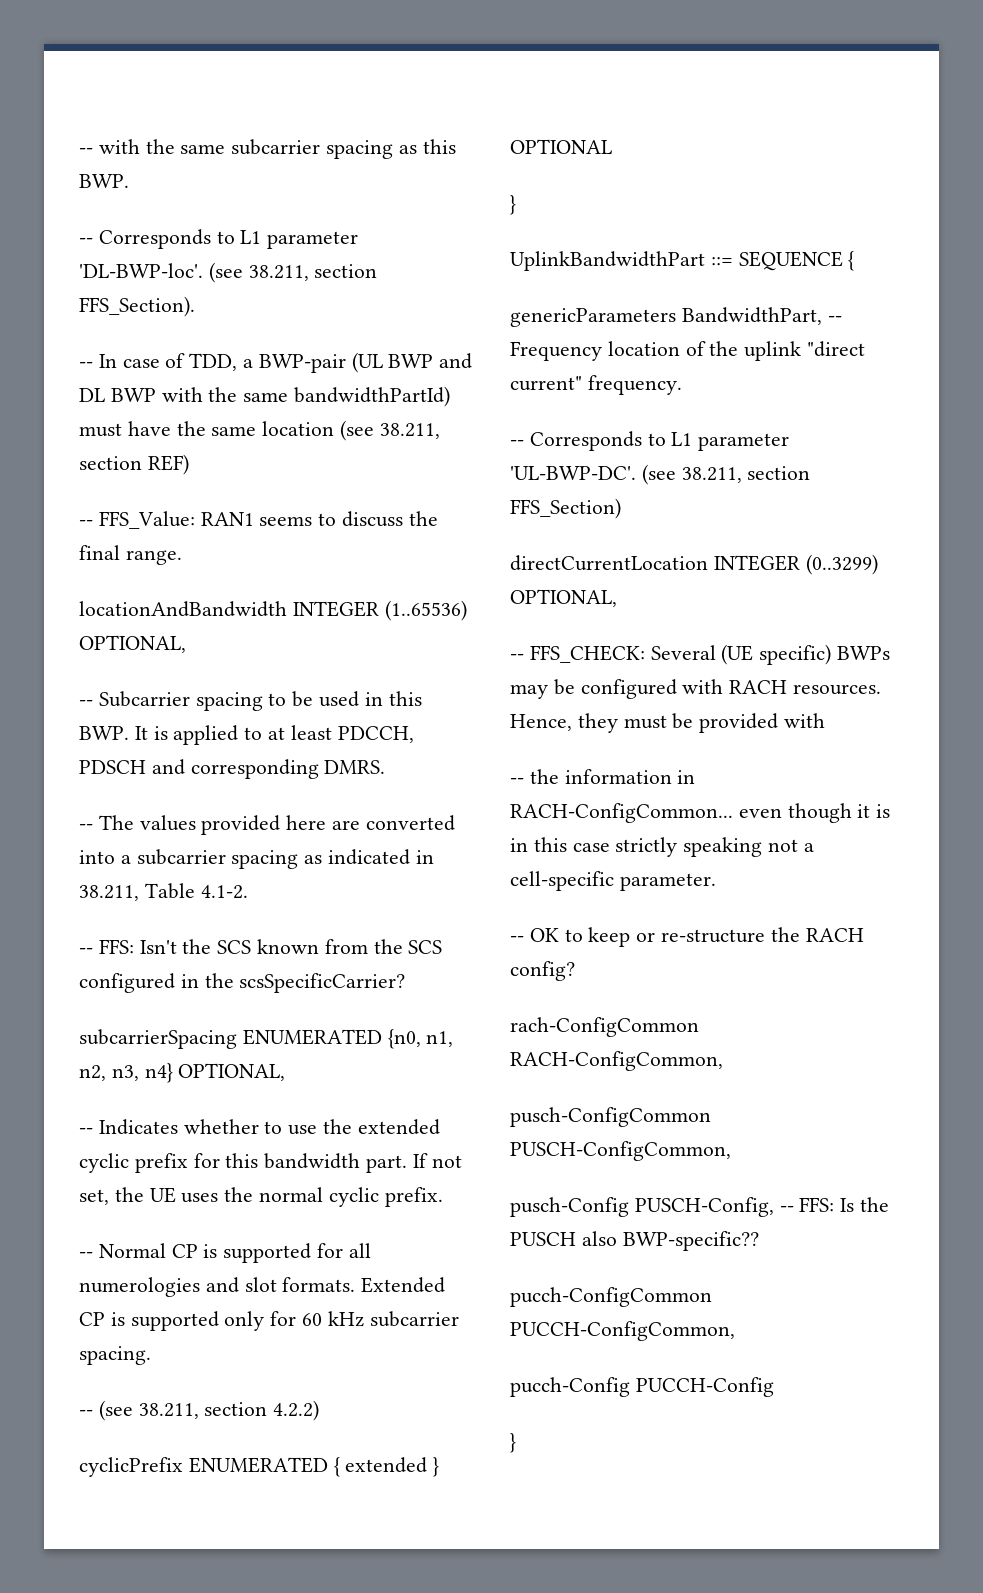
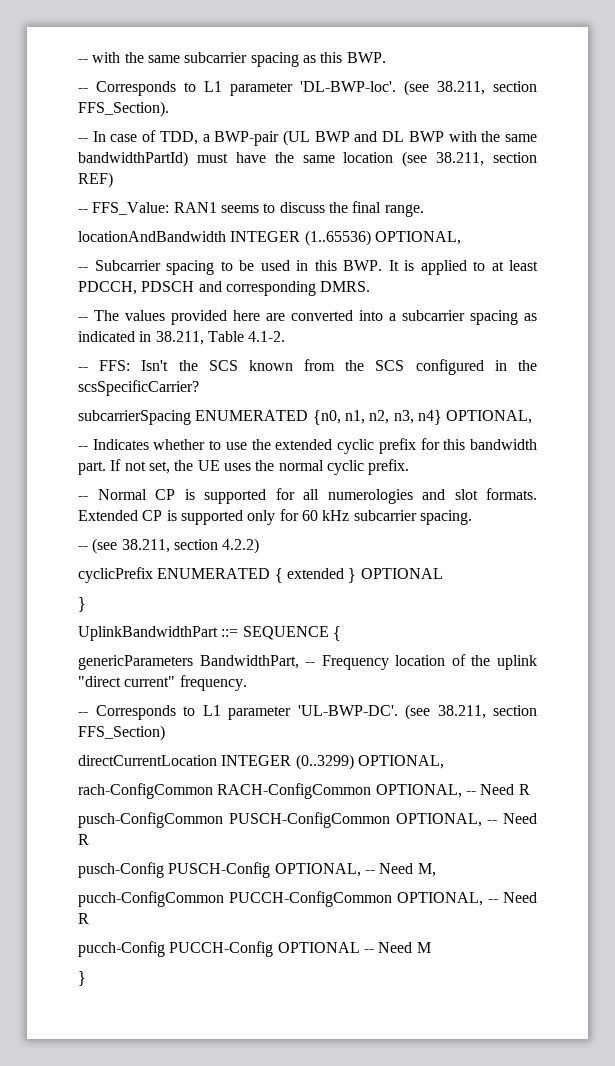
- -- FFS_CHECK: Several (UE specific) BWPs may be configured with RACH resources. Hence, they must be provided with
- -- the information in RACH-ConfigCommon... even though it is in this case strictly speaking not a cell-specific parameter.
- -- OK to keep or re-structure the RACH config?
- rach-ConfigCommon RACH-ConfigCommon,
- pusch-ConfigCommon PUSCH-ConfigCommon,
- pusch-Config PUSCH-Config, -- FFS: Is the PUSCH also BWP-specific??
- pucch-ConfigCommon PUCCH-ConfigCommon,
- pucch-Config PUCCH-Config
+ rach-ConfigCommon RACH-ConfigCommon OPTIONAL, -- Need R
+ pusch-ConfigCommon PUSCH-ConfigCommon OPTIONAL, -- Need R
+ pusch-Config PUSCH-Config OPTIONAL, -- Need M,
+ pucch-ConfigCommon PUCCH-ConfigCommon OPTIONAL, -- Need R
+ pucch-Config PUCCH-Config OPTIONAL -- Need M

